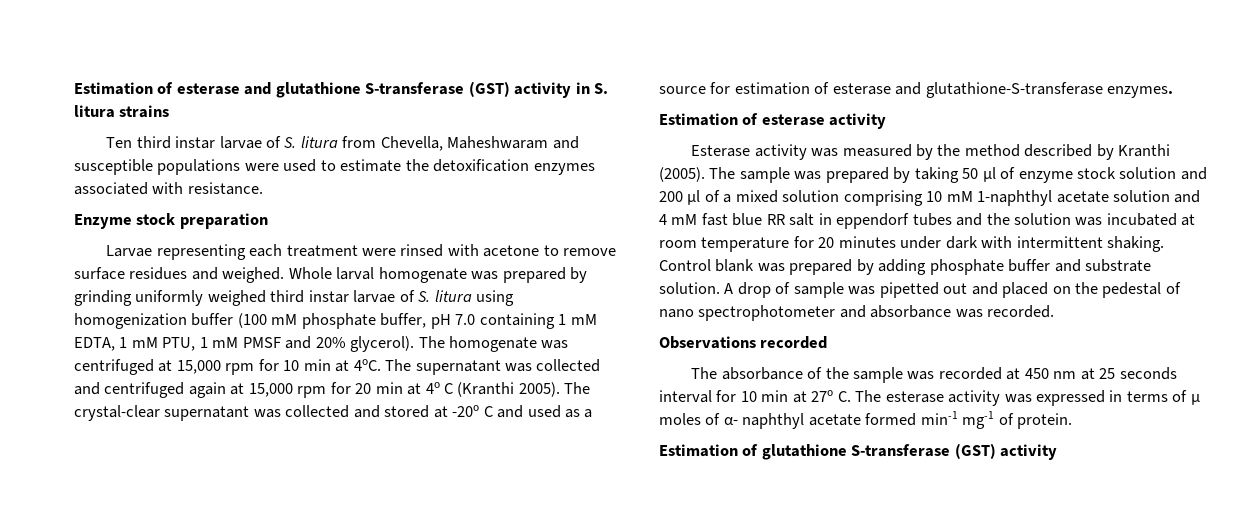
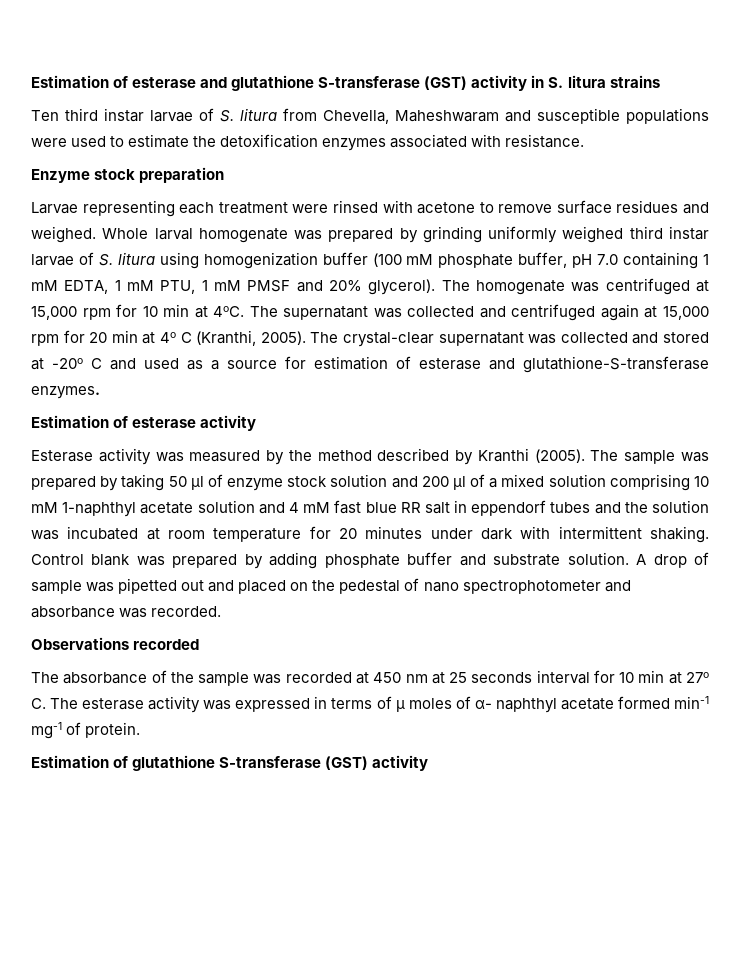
- The supernatant was collected and centrifuged again at 15,000 rpm for 20 min at 4o C (Kranthi 2005).
+ The supernatant was collected and centrifuged again at 15,000 rpm for 20 min at 4o C (Kranthi, 2005).

